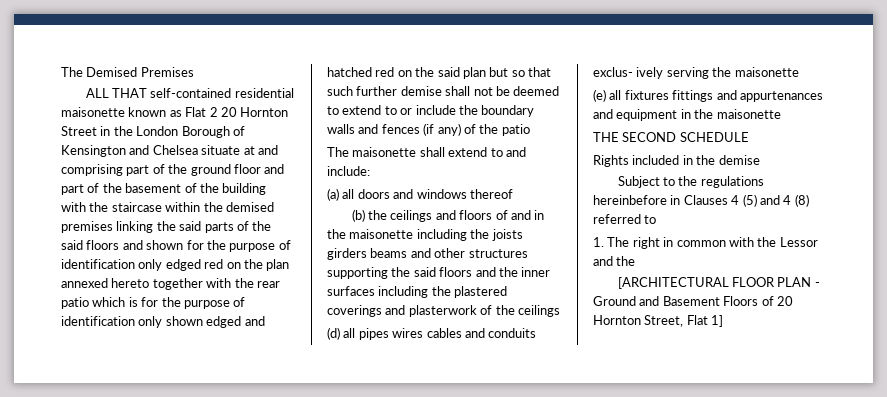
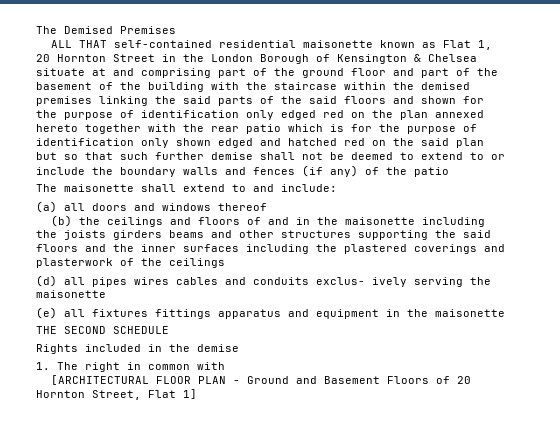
- ALL THAT self-contained residential maisonette known as Flat 2 20 Hornton Street in the London Borough of Kensington and Chelsea situate at and comprising part of the ground floor and part of the basement of the building with the staircase within the demised premises linking the said parts of the said floors and shown for the purpose of identification only edged red on the plan annexed hereto together with the rear patio which is for the purpose of identification only shown edged and hatched red on the said plan but so that such further demise shall not be deemed to extend to or include the boundary walls and fences (if any) of the patio
+ ALL THAT self-contained residential maisonette known as Flat 1, 20 Hornton Street in the London Borough of Kensington & Chelsea situate at and comprising part of the ground floor and part of the basement of the building with the staircase within the demised premises linking the said parts of the said floors and shown for the purpose of identification only edged red on the plan annexed hereto together with the rear patio which is for the purpose of identification only shown edged and hatched red on the said plan but so that such further demise shall not be deemed to extend to or include the boundary walls and fences (if any) of the patio
- (e) all fixtures fittings and appurtenances and equipment in the maisonette
+ (e) all fixtures fittings apparatus and equipment in the maisonette
- Subject to the regulations hereinbefore in Clauses 4 (5) and 4 (8) referred to
- 1. The right in common with the Lessor and the
+ 1. The right in common with

